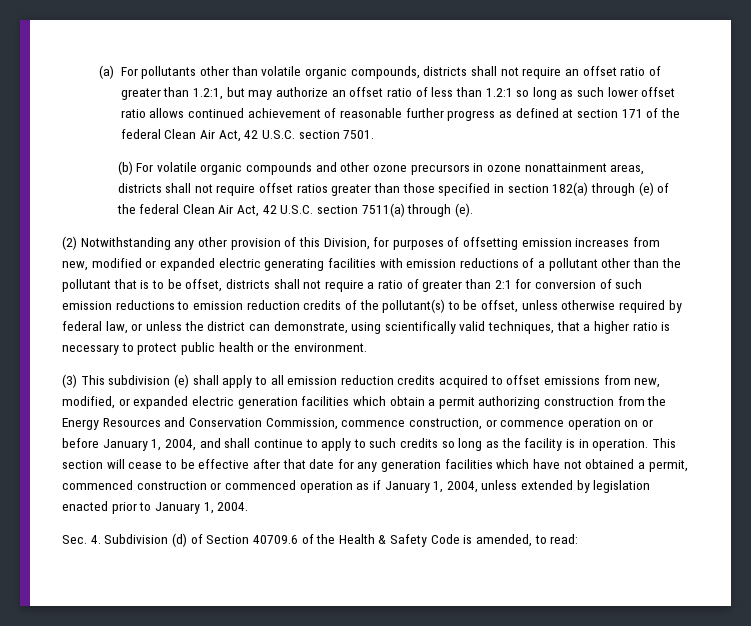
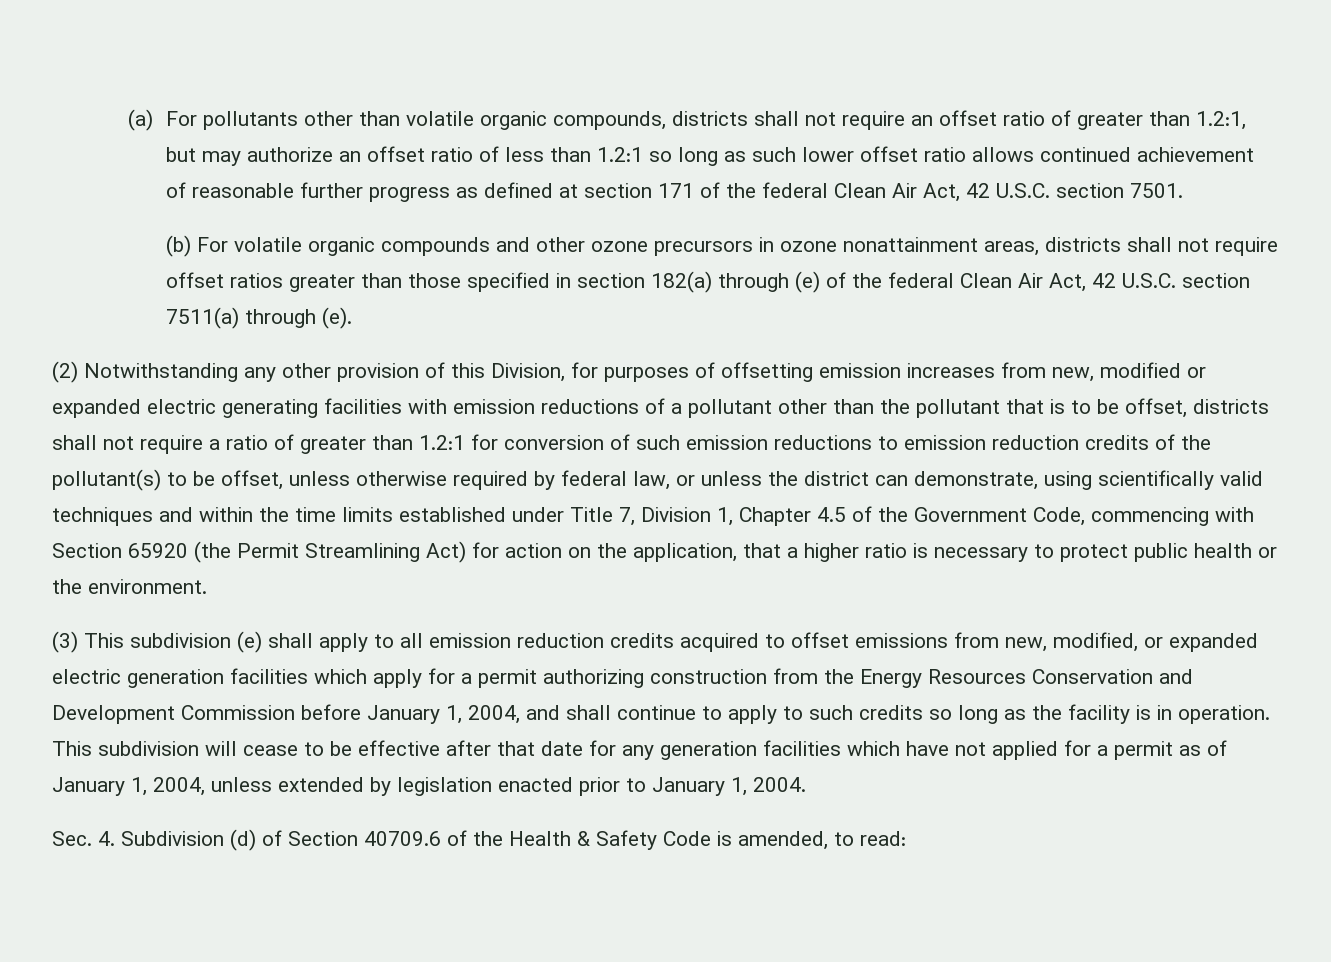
- (2) Notwithstanding any other provision of this Division, for purposes of offsetting emission increases from new, modified or expanded electric generating facilities with emission reductions of a pollutant other than the pollutant that is to be offset, districts shall not require a ratio of greater than 2:1 for conversion of such emission reductions to emission reduction credits of the pollutant(s) to be offset, unless otherwise required by federal law, or unless the district can demonstrate, using scientifically valid techniques, that a higher ratio is necessary to protect public health or the environment.
+ (2) Notwithstanding any other provision of this Division, for purposes of offsetting emission increases from new, modified or expanded electric generating facilities with emission reductions of a pollutant other than the pollutant that is to be offset, districts shall not require a ratio of greater than 1.2:1 for conversion of such emission reductions to emission reduction credits of the pollutant(s) to be offset, unless otherwise required by federal law, or unless the district can demonstrate, using scientifically valid techniques and within the time limits established under Title 7, Division 1, Chapter 4.5 of the Government Code, commencing with Section 65920 (the Permit Streamlining Act) for action on the application, that a higher ratio is necessary to protect public health or the environment.
- (3) This subdivision (e) shall apply to all emission reduction credits acquired to offset emissions from new, modified, or expanded electric generation facilities which obtain a permit authorizing construction from the Energy Resources and Conservation Commission, commence construction, or commence operation on or before January 1, 2004, and shall continue to apply to such credits so long as the facility is in operation.
+ (3) This subdivision (e) shall apply to all emission reduction credits acquired to offset emissions from new, modified, or expanded electric generation facilities which apply for a permit authorizing construction from the Energy Resources Conservation and Development Commission before January 1, 2004, and shall continue to apply to such credits so long as the facility is in operation.
- This section will cease to be effective after that date for any generation facilities which have not obtained a permit, commenced construction or commenced operation as if January 1, 2004, unless extended by legislation enacted prior to January 1, 2004.
+ This subdivision will cease to be effective after that date for any generation facilities which have not applied for a permit as of January 1, 2004, unless extended by legislation enacted prior to January 1, 2004.

